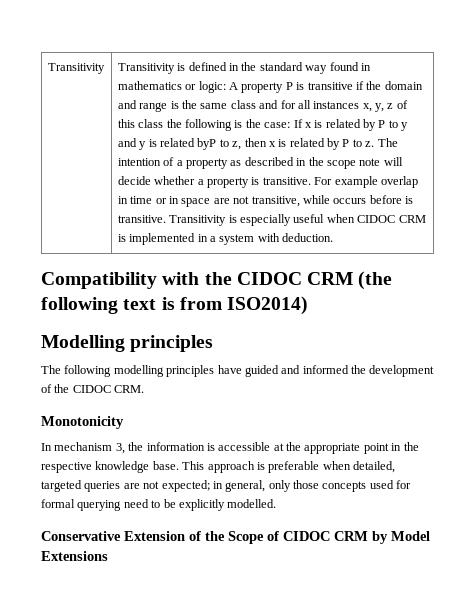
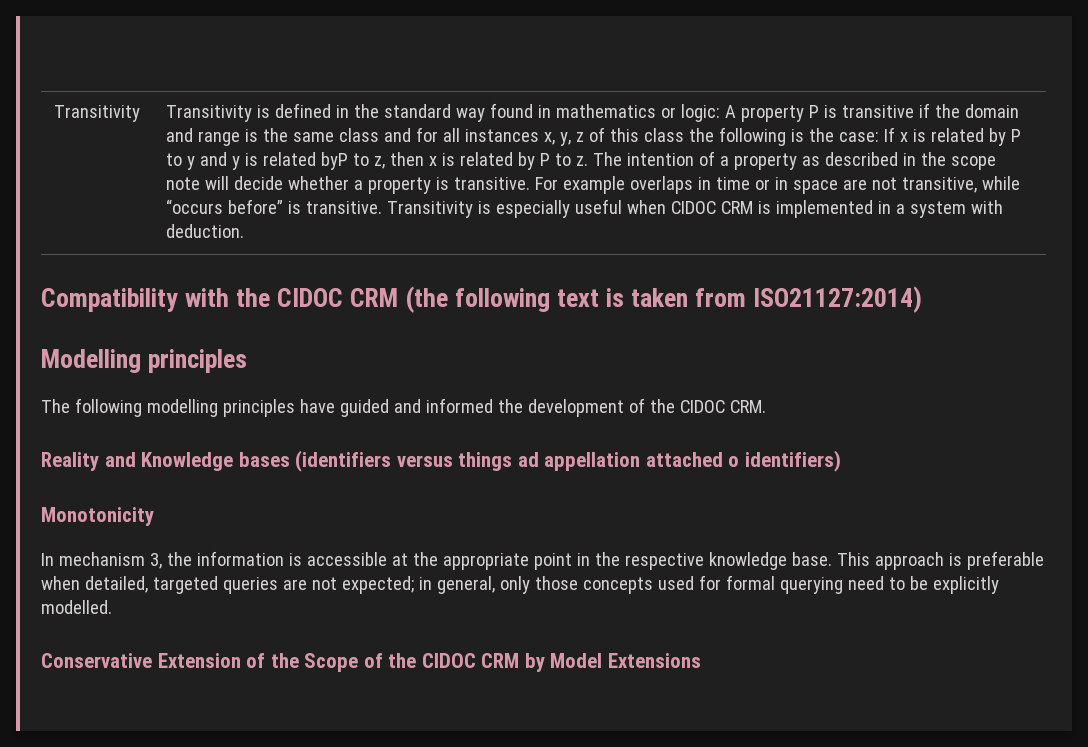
- For example overlap in time or in space are not transitive, while occurs before is transitive.
+ For example overlaps in time or in space are not transitive, while “occurs before” is transitive.
- Compatibility with the CIDOC CRM (the following text is from ISO2014)
+ Compatibility with the CIDOC CRM (the following text is taken from ISO21127:2014)
+ Reality and Knowledge bases (identifiers versus things ad appellation attached o identifiers)
- Conservative Extension of the Scope of CIDOC CRM by Model Extensions
+ Conservative Extension of the Scope of the CIDOC CRM by Model Extensions

